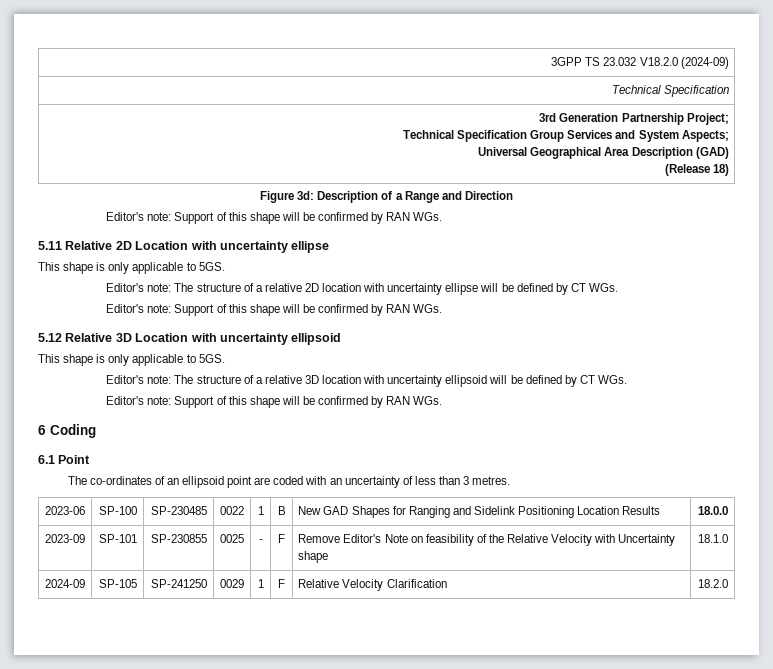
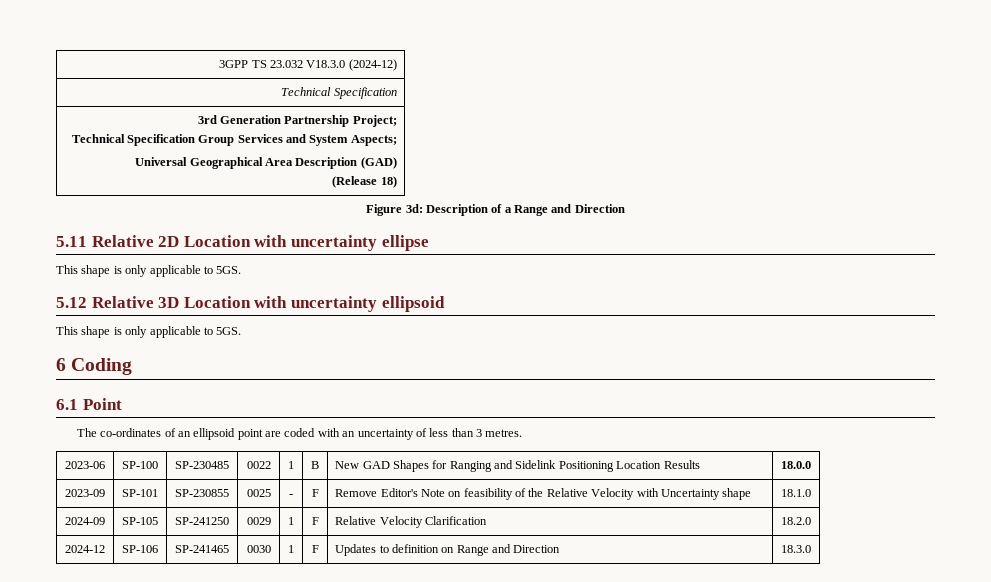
- 3GPP TS 23.032 V18.2.0 (2024-09)
+ 3GPP TS 23.032 V18.3.0 (2024-12)
  Figure 3d: Description of a Range and Direction
- Editor's note: Support of this shape will be confirmed by RAN WGs.
- Editor's note: The structure of a relative 2D location with uncertainty ellipse will be defined by CT WGs.
- Editor's note: Support of this shape will be confirmed by RAN WGs.
- Editor's note: The structure of a relative 3D location with uncertainty ellipsoid will be defined by CT WGs.
- Editor's note: Support of this shape will be confirmed by RAN WGs.
+ 2024-12 | SP-106 | SP-241465 | 0030 | 1 | F | Updates to definition on Range and Direction | 18.3.0

